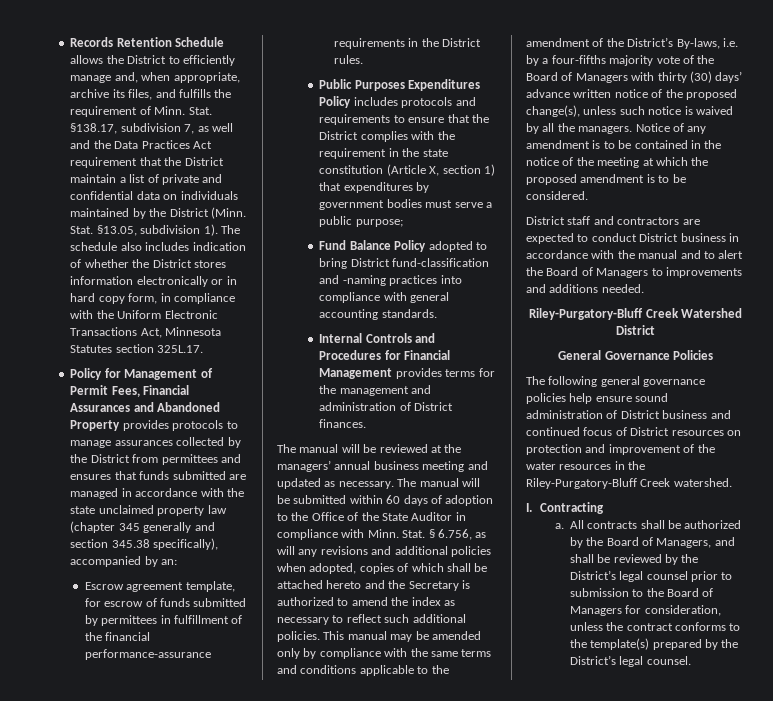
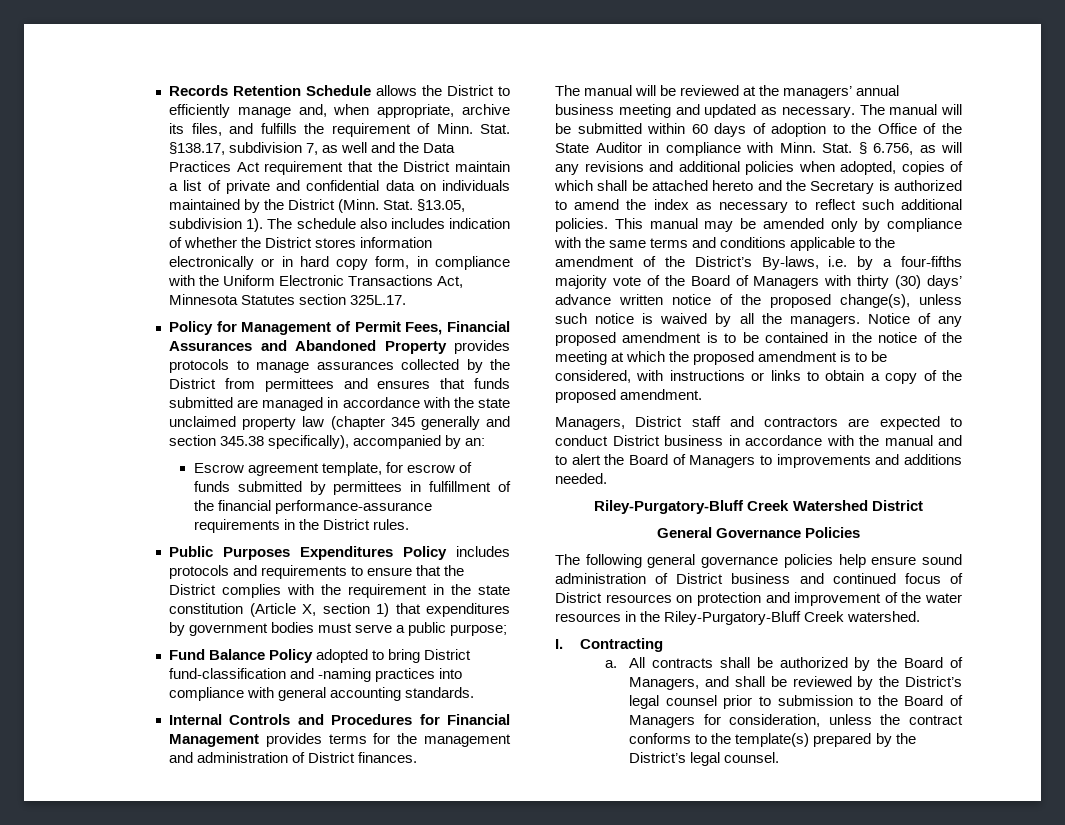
- Notice of any amendment is to be contained in the notice of the meeting at which the proposed amendment is to be considered.
- District staff and contractors are expected to conduct District business in accordance with the manual and to alert the Board of Managers to improvements and additions needed.
+ Notice of any proposed amendment is to be contained in the notice of the meeting at which the proposed amendment is to be considered, with instructions or links to obtain a copy of the proposed amendment.
+ Managers, District staff and contractors are expected to conduct District business in accordance with the manual and to alert the Board of Managers to improvements and additions needed.

